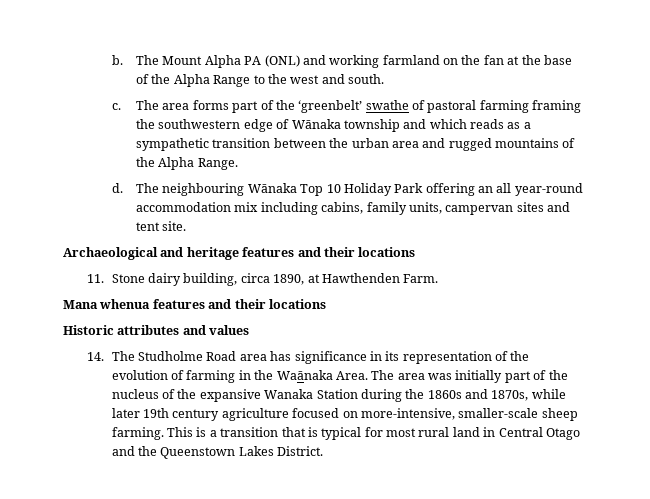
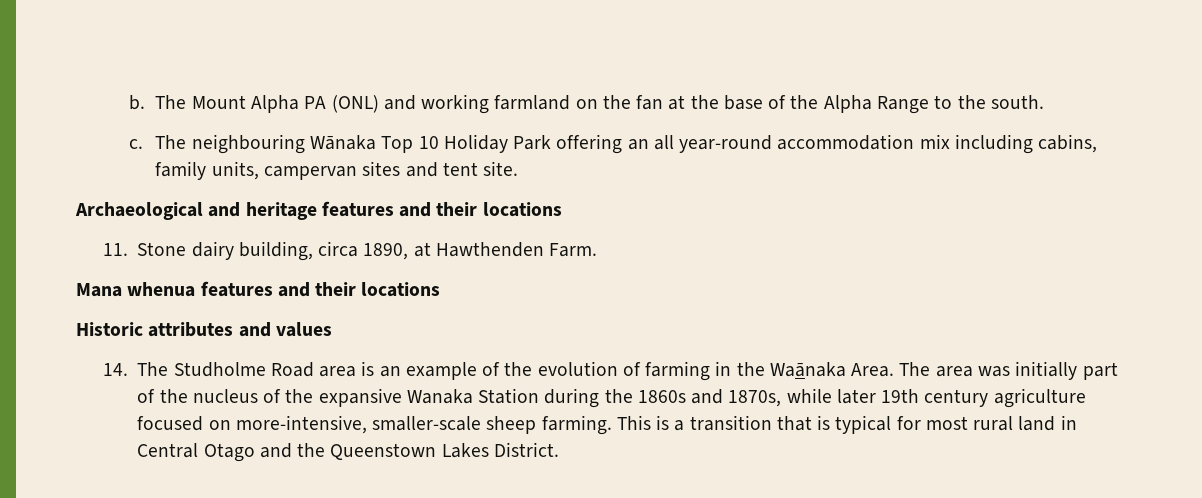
- The Mount Alpha PA (ONL) and working farmland on the fan at the base of the Alpha Range to the west and south.
+ The Mount Alpha PA (ONL) and working farmland on the fan at the base of the Alpha Range to the south.
- The area forms part of the ‘greenbelt’ swathe of pastoral farming framing the southwestern edge of Wānaka township and which reads as a sympathetic transition between the urban area and rugged mountains of the Alpha Range.
- d. The neighbouring Wānaka Top 10 Holiday Park offering an all year-round accommodation mix including cabins, family units, campervan sites and tent site.
+ The neighbouring Wānaka Top 10 Holiday Park offering an all year-round accommodation mix including cabins, family units, campervan sites and tent site.
- 14. The Studholme Road area has significance in its representation of the evolution of farming in the Waānaka Area.
+ 14. The Studholme Road area is an example of the evolution of farming in the Waānaka Area.

